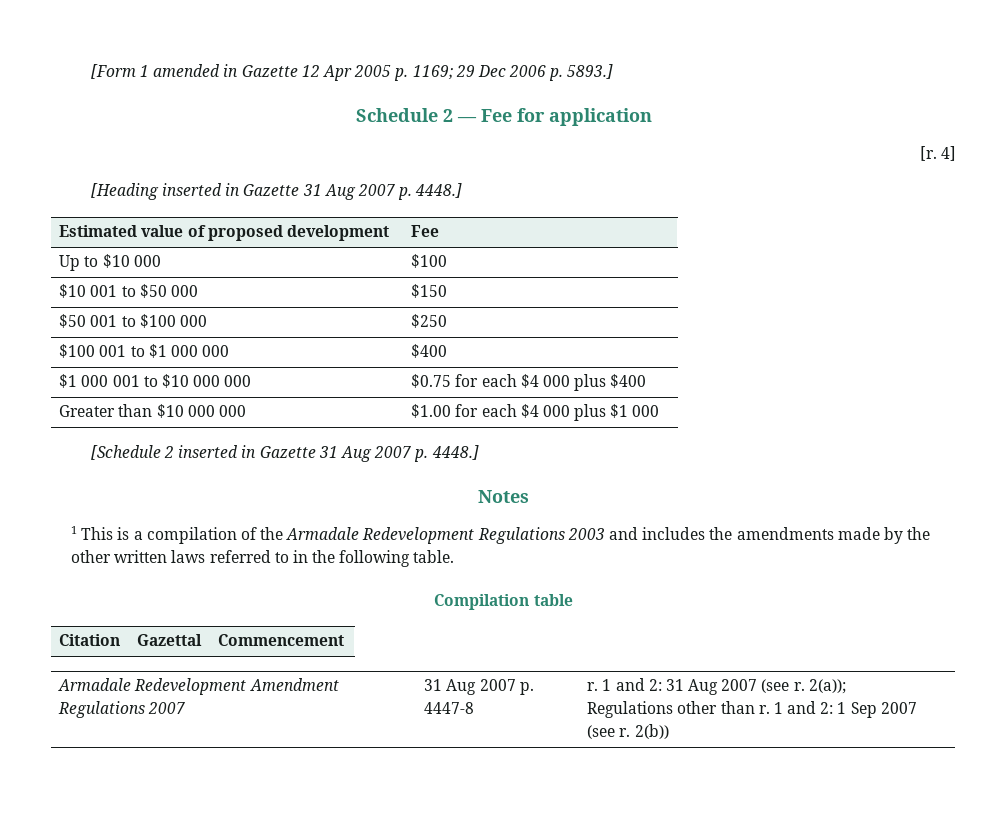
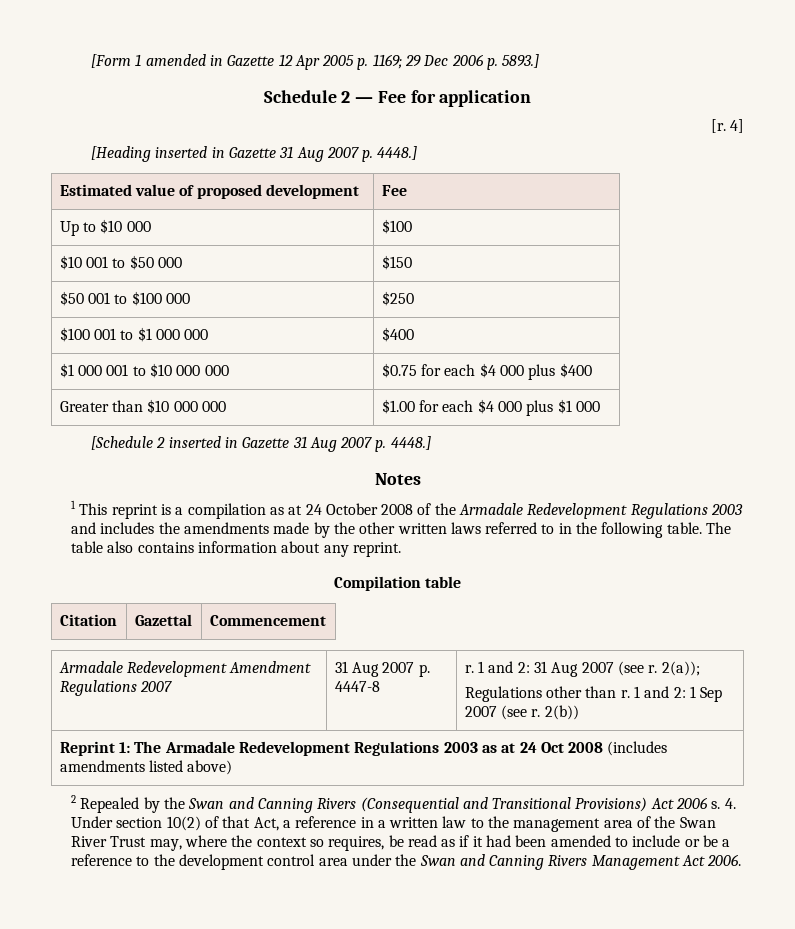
- 1 This is a compilation of the Armadale Redevelopment Regulations 2003 and includes the amendments made by the other written laws referred to in the following table.
+ 1 This reprint is a compilation as at 24 October 2008 of the Armadale Redevelopment Regulations 2003 and includes the amendments made by the other written laws referred to in the following table. The table also contains information about any reprint.
+ Reprint 1: The Armadale Redevelopment Regulations 2003 as at 24 Oct 2008 (includes amendments listed above)
+ 2 Repealed by the Swan and Canning Rivers (Consequential and Transitional Provisions) Act 2006 s. 4. Under section 10(2) of that Act, a reference in a written law to the management area of the Swan River Trust may, where the context so requires, be read as if it had been amended to include or be a reference to the development control area under the Swan and Canning Rivers Management Act 2006.

